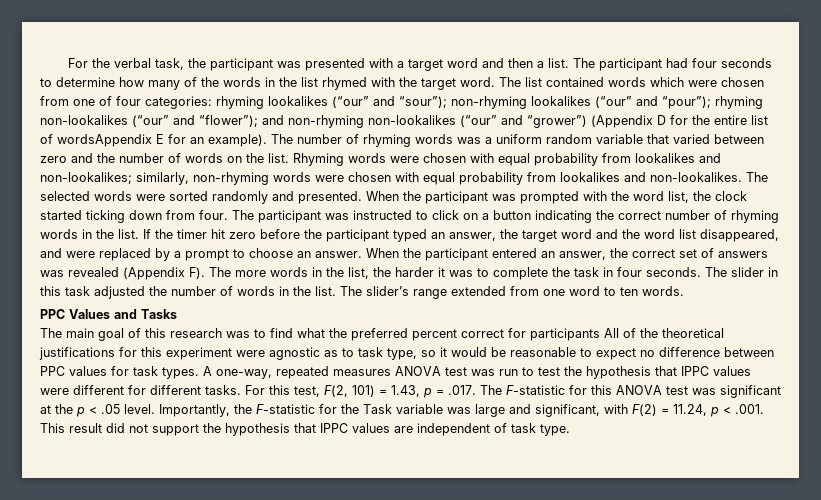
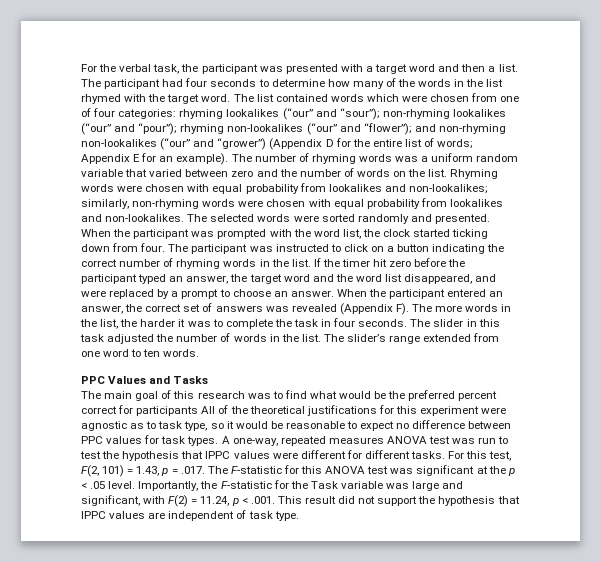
- The list contained words which were chosen from one of four categories: rhyming lookalikes (“our” and “sour”); non-rhyming lookalikes (“our” and “pour”); rhyming non-lookalikes (“our” and “flower”); and non-rhyming non-lookalikes (“our” and “grower”) (Appendix D for the entire list of wordsAppendix E for an example).
+ The list contained words which were chosen from one of four categories: rhyming lookalikes (“our” and “sour”); non-rhyming lookalikes (“our” and “pour”); rhyming non-lookalikes (“our” and “flower”); and non-rhyming non-lookalikes (“our” and “grower”) (Appendix D for the entire list of words; Appendix E for an example).
- The main goal of this research was to find what the preferred percent correct for participants All of the theoretical justifications for this experiment were agnostic as to task type, so it would be reasonable to expect no difference between PPC values for task types.
+ The main goal of this research was to find what would be the preferred percent correct for participants All of the theoretical justifications for this experiment were agnostic as to task type, so it would be reasonable to expect no difference between PPC values for task types.

